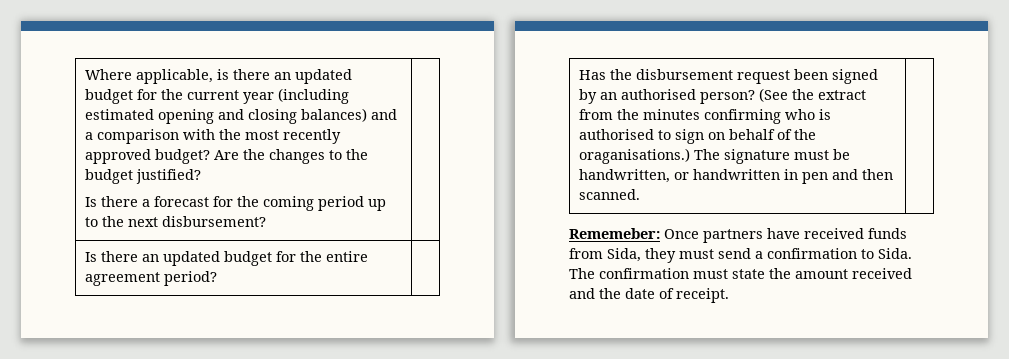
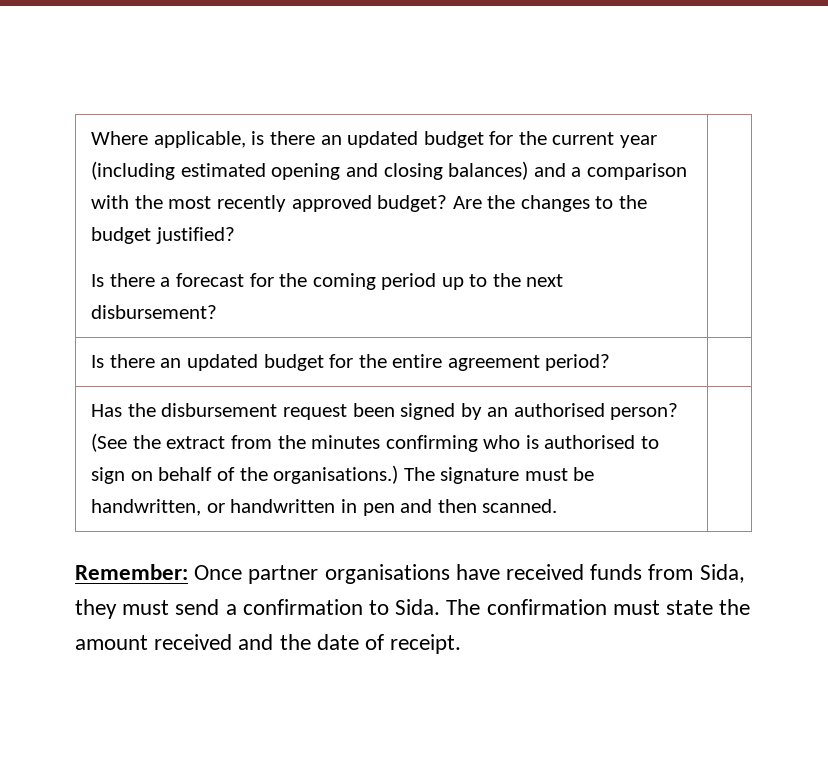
- Has the disbursement request been signed by an authorised person? (See the extract from the minutes confirming who is authorised to sign on behalf of the oraganisations.) The signature must be handwritten, or handwritten in pen and then scanned. |
+ Has the disbursement request been signed by an authorised person? (See the extract from the minutes confirming who is authorised to sign on behalf of the organisations.) The signature must be handwritten, or handwritten in pen and then scanned. |
- Rememeber: Once partners have received funds from Sida, they must send a confirmation to Sida.
+ Remember: Once partner organisations have received funds from Sida, they must send a confirmation to Sida.

